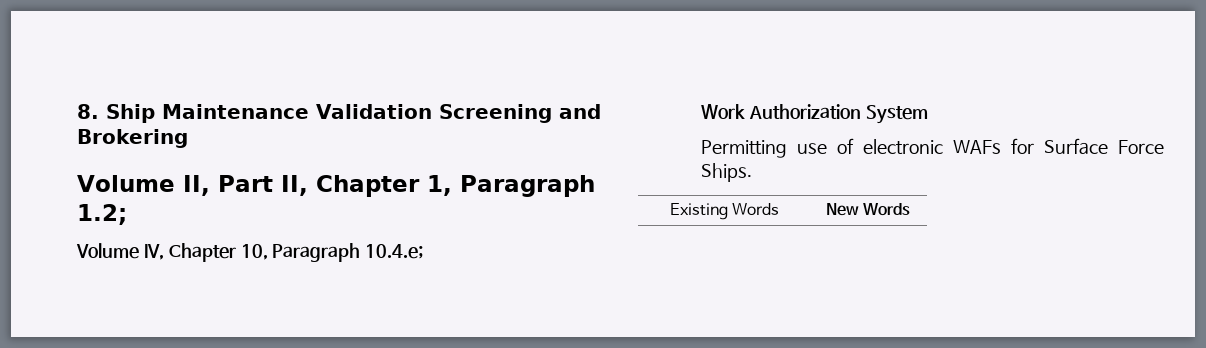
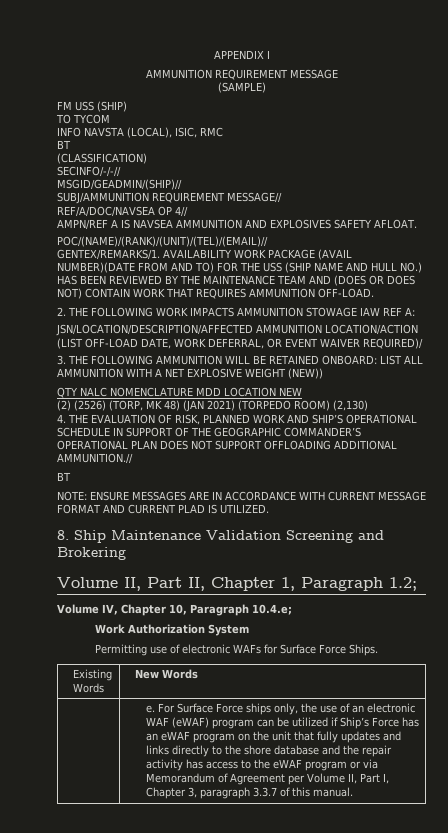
+ APPENDIX I
+ AMMUNITION REQUIREMENT MESSAGE
+ (SAMPLE)
+ FM USS (SHIP)
+ TO TYCOM
+ INFO NAVSTA (LOCAL), ISIC, RMC
+ BT
+ (CLASSIFICATION)
+ SECINFO/-/-//
+ MSGID/GEADMIN/(SHIP)//
+ SUBJ/AMMUNITION REQUIREMENT MESSAGE//
+ REF/A/DOC/NAVSEA OP 4//
+ AMPN/REF A IS NAVSEA AMMUNITION AND EXPLOSIVES SAFETY AFLOAT.
+ POC/(NAME)/(RANK)/(UNIT)/(TEL)/(EMAIL)//
+ GENTEX/REMARKS/1. AVAILABILITY WORK PACKAGE (AVAIL NUMBER)(DATE FROM AND TO) FOR THE USS (SHIP NAME AND HULL NO.) HAS BEEN REVIEWED BY THE MAINTENANCE TEAM AND (DOES OR DOES NOT) CONTAIN WORK THAT REQUIRES AMMUNITION OFF-LOAD.
+ 2. THE FOLLOWING WORK IMPACTS AMMUNITION STOWAGE IAW REF A:
+ JSN/LOCATION/DESCRIPTION/AFFECTED AMMUNITION LOCATION/ACTION (LIST OFF-LOAD DATE, WORK DEFERRAL, OR EVENT WAIVER REQUIRED)/
+ 3. THE FOLLOWING AMMUNITION WILL BE RETAINED ONBOARD: LIST ALL AMMUNITION WITH A NET EXPLOSIVE WEIGHT (NEW))
+ QTY NALC NOMENCLATURE MDD LOCATION NEW
+ (2) (2526) (TORP, MK 48) (JAN 2021) (TORPEDO ROOM) (2,130)
+ 4. THE EVALUATION OF RISK, PLANNED WORK AND SHIP’S OPERATIONAL SCHEDULE IN SUPPORT OF THE GEOGRAPHIC COMMANDER’S OPERATIONAL PLAN DOES NOT SUPPORT OFFLOADING ADDITIONAL AMMUNITION.//
+ BT
+ NOTE: ENSURE MESSAGES ARE IN ACCORDANCE WITH CURRENT MESSAGE FORMAT AND CURRENT PLAD IS UTILIZED.
+ e. For Surface Force ships only, the use of an electronic WAF (eWAF) program can be utilized if Ship’s Force has an eWAF program on the unit that fully updates and links directly to the shore database and the repair activity has access to the eWAF program or via Memorandum of Agreement per Volume II, Part I, Chapter 3, paragraph 3.3.7 of this manual.

